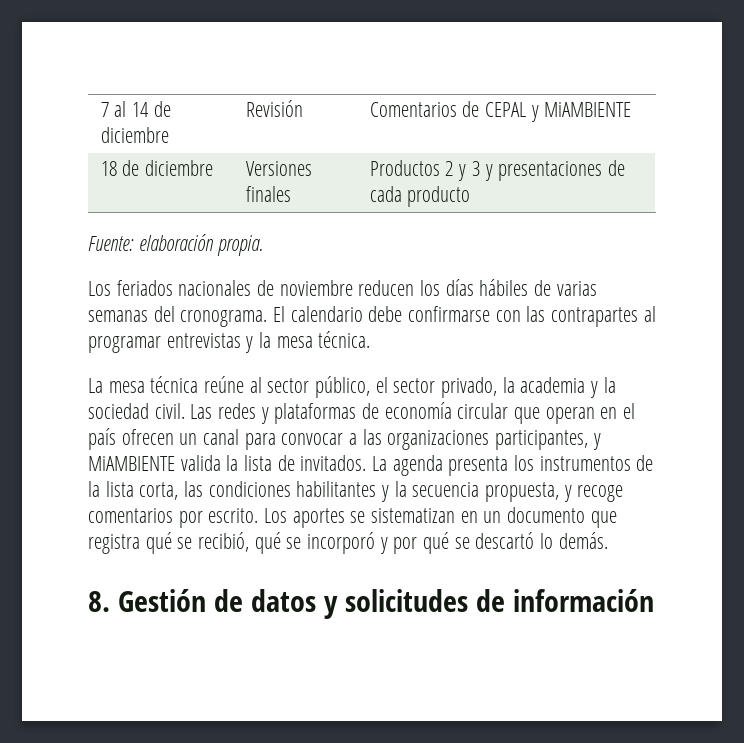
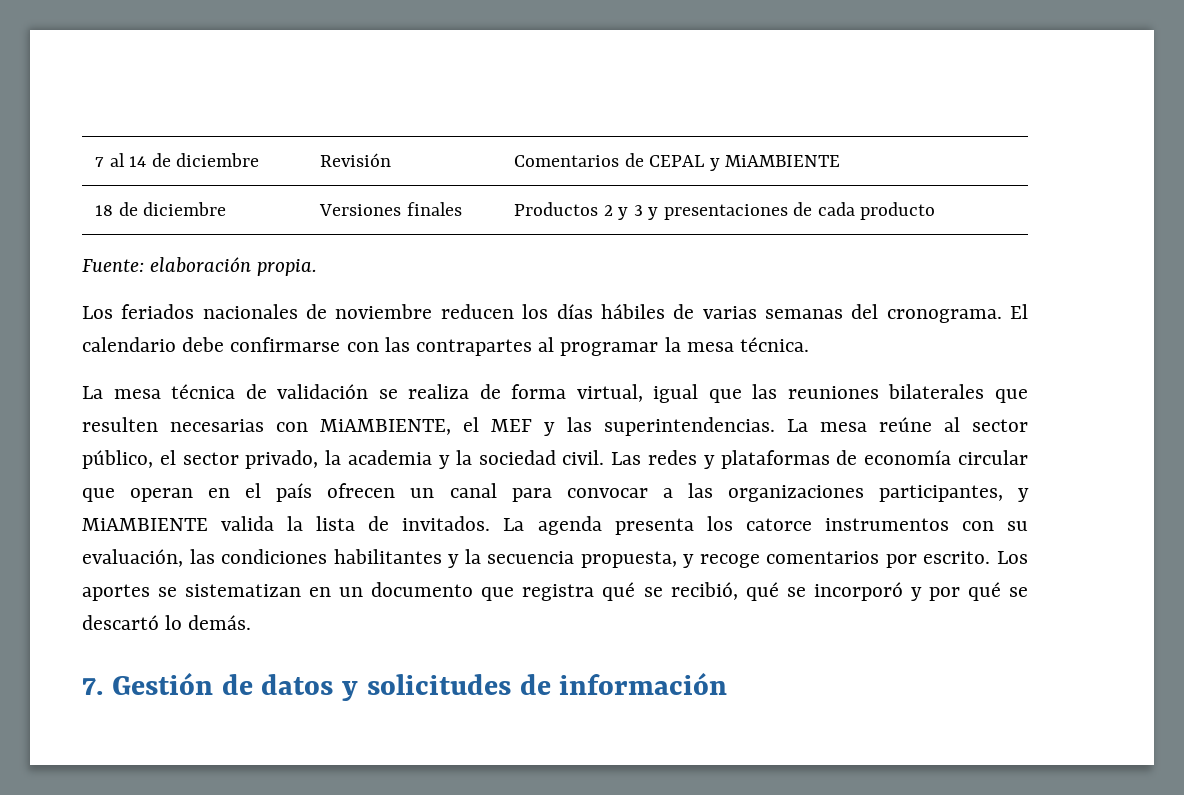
- El calendario debe confirmarse con las contrapartes al programar entrevistas y la mesa técnica.
+ El calendario debe confirmarse con las contrapartes al programar la mesa técnica.
- La mesa técnica reúne al sector público, el sector privado, la academia y la sociedad civil.
+ La mesa técnica de validación se realiza de forma virtual, igual que las reuniones bilaterales que resulten necesarias con MiAMBIENTE, el MEF y las superintendencias. La mesa reúne al sector público, el sector privado, la academia y la sociedad civil.
- La agenda presenta los instrumentos de la lista corta, las condiciones habilitantes y la secuencia propuesta, y recoge comentarios por escrito.
+ La agenda presenta los catorce instrumentos con su evaluación, las condiciones habilitantes y la secuencia propuesta, y recoge comentarios por escrito.
- 8. Gestión de datos y solicitudes de información
+ 7. Gestión de datos y solicitudes de información

